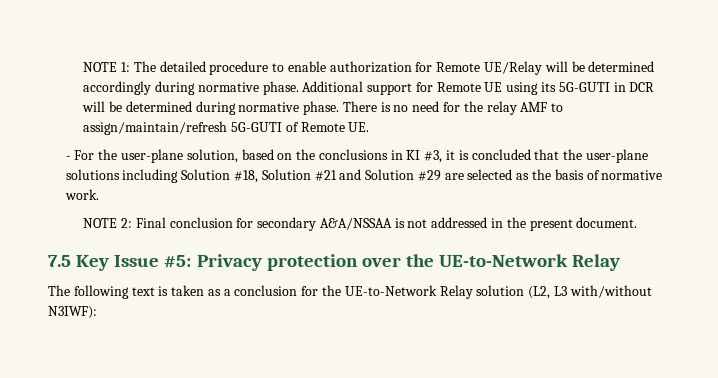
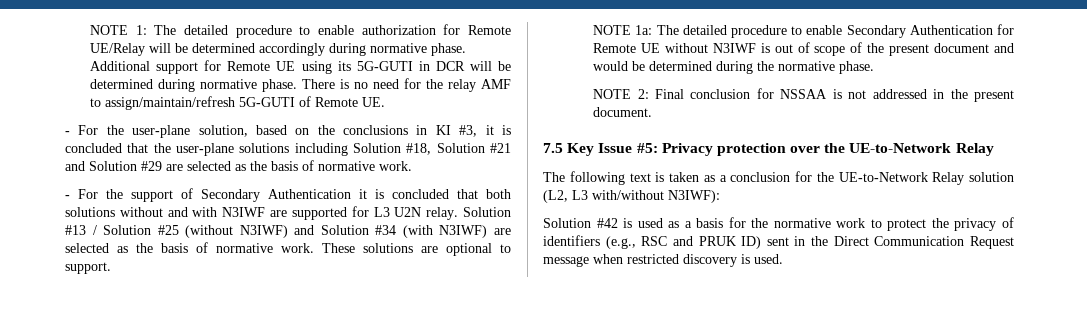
+ - For the support of Secondary Authentication it is concluded that both solutions without and with N3IWF are supported for L3 U2N relay. Solution #13 / Solution #25 (without N3IWF) and Solution #34 (with N3IWF) are selected as the basis of normative work. These solutions are optional to support.
+ NOTE 1a: The detailed procedure to enable Secondary Authentication for Remote UE without N3IWF is out of scope of the present document and would be determined during the normative phase.
- NOTE 2: Final conclusion for secondary A&A/NSSAA is not addressed in the present document.
+ NOTE 2: Final conclusion for NSSAA is not addressed in the present document.
+ Solution #42 is used as a basis for the normative work to protect the privacy of identifiers (e.g., RSC and PRUK ID) sent in the Direct Communication Request message when restricted discovery is used.

